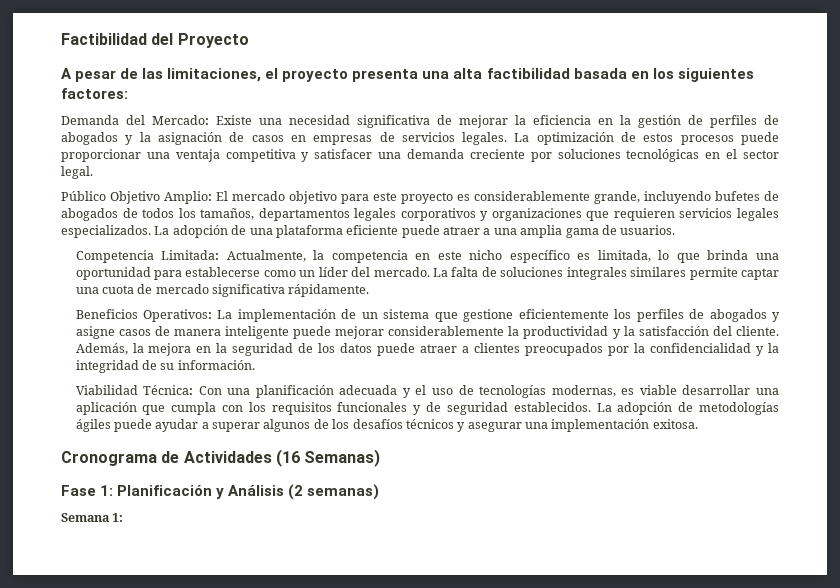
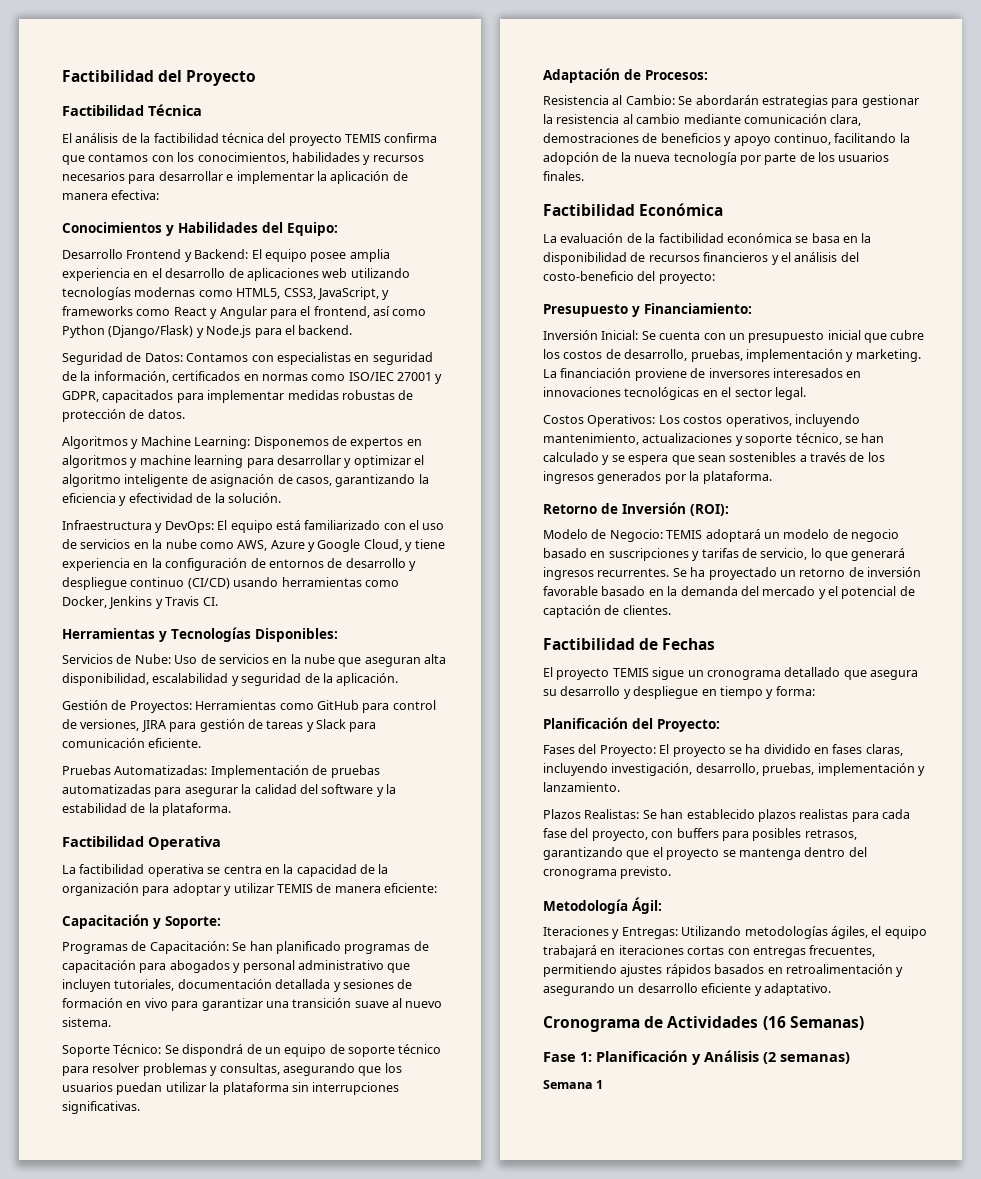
- A pesar de las limitaciones, el proyecto presenta una alta factibilidad basada en los siguientes factores:
- Demanda del Mercado: Existe una necesidad significativa de mejorar la eficiencia en la gestión de perfiles de abogados y la asignación de casos en empresas de servicios legales. La optimización de estos procesos puede proporcionar una ventaja competitiva y satisfacer una demanda creciente por soluciones tecnológicas en el sector legal.
+ Factibilidad Técnica
+ El análisis de la factibilidad técnica del proyecto TEMIS confirma que contamos con los conocimientos, habilidades y recursos necesarios para desarrollar e implementar la aplicación de manera efectiva:
+ Conocimientos y Habilidades del Equipo:
+ Desarrollo Frontend y Backend: El equipo posee amplia experiencia en el desarrollo de aplicaciones web utilizando tecnologías modernas como HTML5, CSS3, JavaScript, y frameworks como React y Angular para el frontend, así como Python (Django/Flask) y Node.js para el backend.
+ Seguridad de Datos: Contamos con especialistas en seguridad de la información, certificados en normas como ISO/IEC 27001 y GDPR, capacitados para implementar medidas robustas de protección de datos.
+ Algoritmos y Machine Learning: Disponemos de expertos en algoritmos y machine learning para desarrollar y optimizar el algoritmo inteligente de asignación de casos, garantizando la eficiencia y efectividad de la solución.
+ Infraestructura y DevOps: El equipo está familiarizado con el uso de servicios en la nube como AWS, Azure y Google Cloud, y tiene experiencia en la configuración de entornos de desarrollo y despliegue continuo (CI/CD) usando herramientas como Docker, Jenkins y Travis CI.
+ Herramientas y Tecnologías Disponibles:
+ Servicios de Nube: Uso de servicios en la nube que aseguran alta disponibilidad, escalabilidad y seguridad de la aplicación.
+ Gestión de Proyectos: Herramientas como GitHub para control de versiones, JIRA para gestión de tareas y Slack para comunicación eficiente.
+ Pruebas Automatizadas: Implementación de pruebas automatizadas para asegurar la calidad del software y la estabilidad de la plataforma.
+ Factibilidad Operativa
+ La factibilidad operativa se centra en la capacidad de la organización para adoptar y utilizar TEMIS de manera eficiente:
+ Capacitación y Soporte:
+ Programas de Capacitación: Se han planificado programas de capacitación para abogados y personal administrativo que incluyen tutoriales, documentación detallada y sesiones de formación en vivo para garantizar una transición suave al nuevo sistema.
+ Soporte Técnico: Se dispondrá de un equipo de soporte técnico para resolver problemas y consultas, asegurando que los usuarios puedan utilizar la plataforma sin interrupciones significativas.
+ Adaptación de Procesos:
+ Resistencia al Cambio: Se abordarán estrategias para gestionar la resistencia al cambio mediante comunicación clara, demostraciones de beneficios y apoyo continuo, facilitando la adopción de la nueva tecnología por parte de los usuarios finales.
+ Factibilidad Económica
+ La evaluación de la factibilidad económica se basa en la disponibilidad de recursos financieros y el análisis del costo-beneficio del proyecto:
+ Presupuesto y Financiamiento:
+ Inversión Inicial: Se cuenta con un presupuesto inicial que cubre los costos de desarrollo, pruebas, implementación y marketing. La financiación proviene de inversores interesados en innovaciones tecnológicas en el sector legal.
- Público Objetivo Amplio: El mercado objetivo para este proyecto es considerablemente grande, incluyendo bufetes de abogados de todos los tamaños, departamentos legales corporativos y organizaciones que requieren servicios legales especializados. La adopción de una plataforma eficiente puede atraer a una amplia gama de usuarios.
- Competencia Limitada: Actualmente, la competencia en este nicho específico es limitada, lo que brinda una oportunidad para establecerse como un líder del mercado. La falta de soluciones integrales similares permite captar una cuota de mercado significativa rápidamente.
- Beneficios Operativos: La implementación de un sistema que gestione eficientemente los perfiles de abogados y asigne casos de manera inteligente puede mejorar considerablemente la productividad y la satisfacción del cliente. Además, la mejora en la seguridad de los datos puede atraer a clientes preocupados por la confidencialidad y la integridad de su información.
- Viabilidad Técnica: Con una planificación adecuada y el uso de tecnologías modernas, es viable desarrollar una aplicación que cumpla con los requisitos funcionales y de seguridad establecidos. La adopción de metodologías ágiles puede ayudar a superar algunos de los desafíos técnicos y asegurar una implementación exitosa.
+ Costos Operativos: Los costos operativos, incluyendo mantenimiento, actualizaciones y soporte técnico, se han calculado y se espera que sean sostenibles a través de los ingresos generados por la plataforma.
+ Retorno de Inversión (ROI):
+ Modelo de Negocio: TEMIS adoptará un modelo de negocio basado en suscripciones y tarifas de servicio, lo que generará ingresos recurrentes. Se ha proyectado un retorno de inversión favorable basado en la demanda del mercado y el potencial de captación de clientes.
+ Factibilidad de Fechas
+ El proyecto TEMIS sigue un cronograma detallado que asegura su desarrollo y despliegue en tiempo y forma:
+ Planificación del Proyecto:
+ Fases del Proyecto: El proyecto se ha dividido en fases claras, incluyendo investigación, desarrollo, pruebas, implementación y lanzamiento.
+ Plazos Realistas: Se han establecido plazos realistas para cada fase del proyecto, con buffers para posibles retrasos, garantizando que el proyecto se mantenga dentro del cronograma previsto.
+ Metodología Ágil:
+ Iteraciones y Entregas: Utilizando metodologías ágiles, el equipo trabajará en iteraciones cortas con entregas frecuentes, permitiendo ajustes rápidos basados en retroalimentación y asegurando un desarrollo eficiente y adaptativo.
- Semana 1:
+ Semana 1

